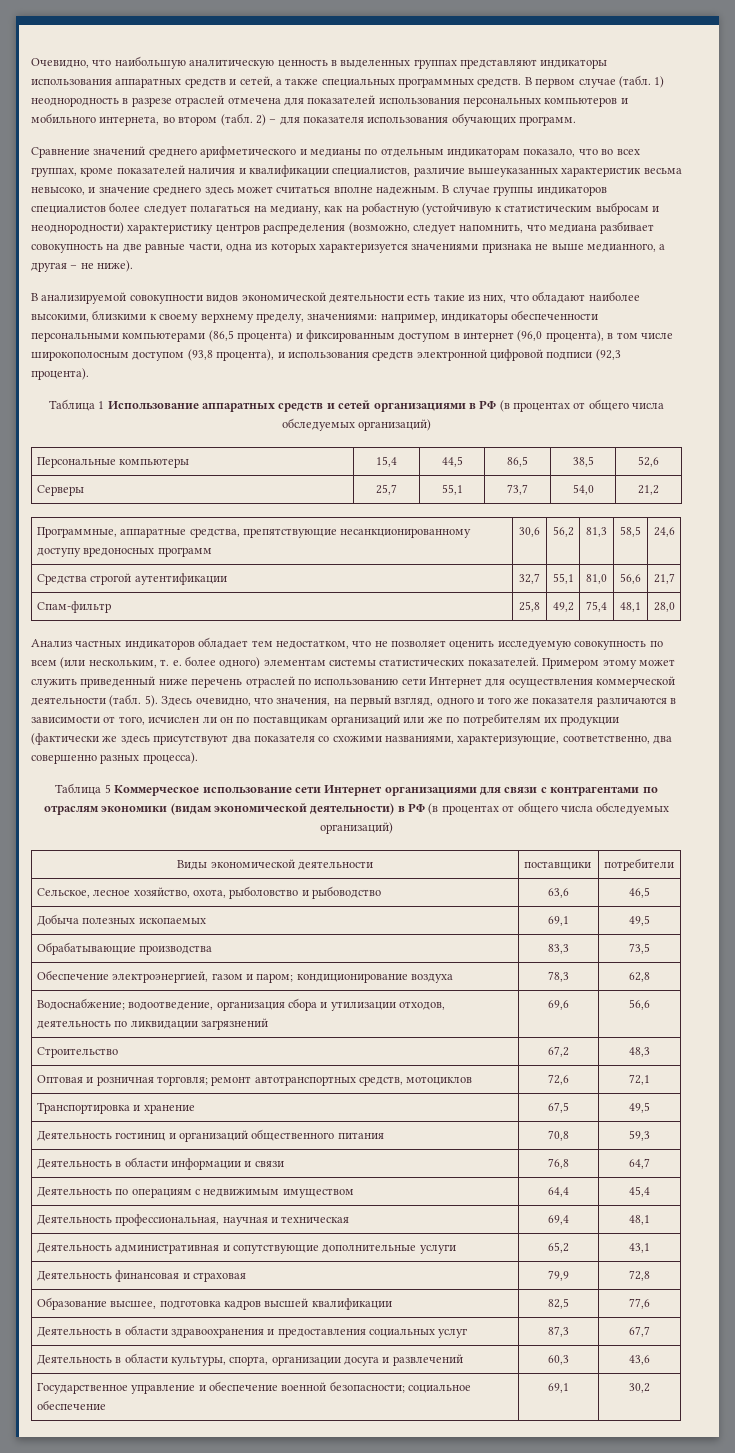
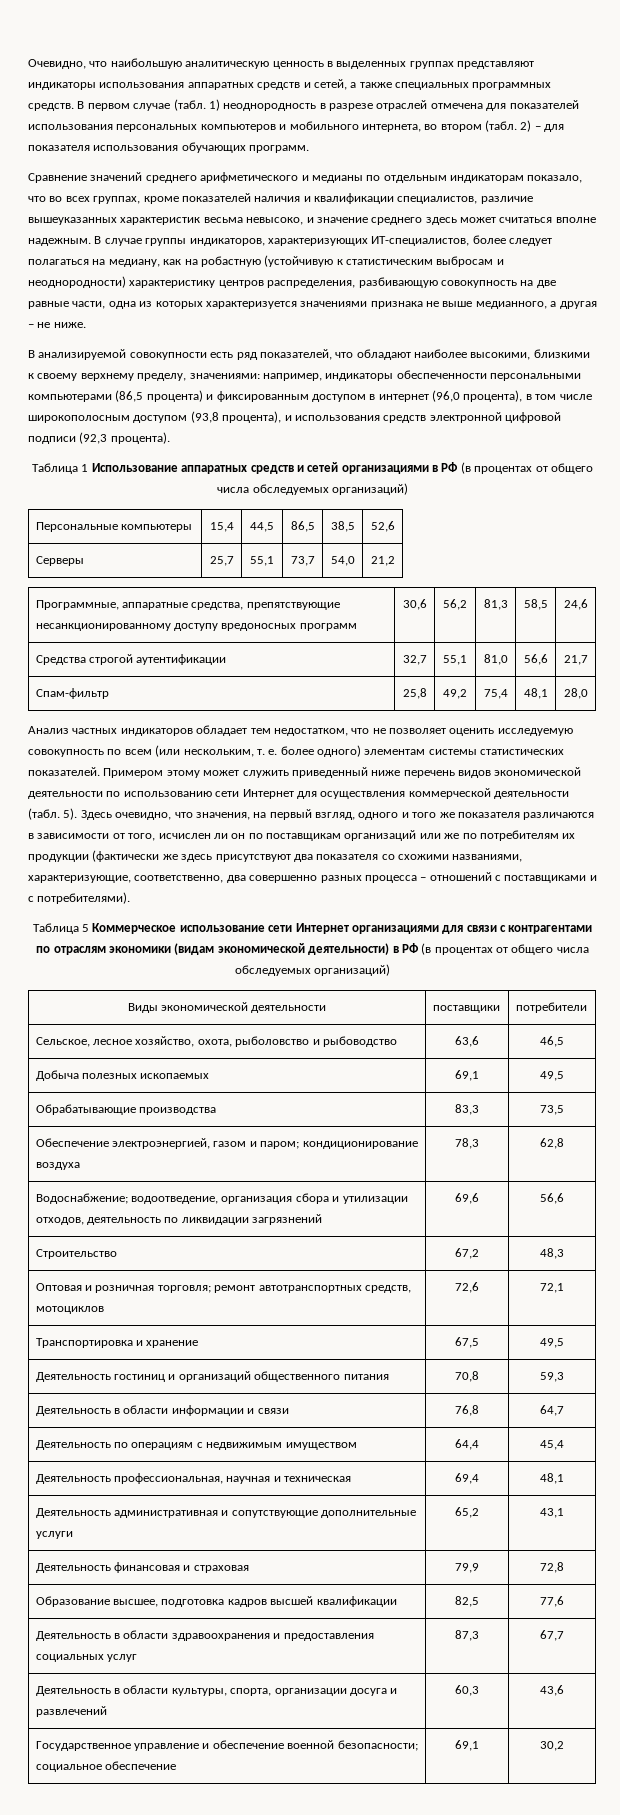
- В случае группы индикаторов специалистов более следует полагаться на медиану, как на робастную (устойчивую к статистическим выбросам и неоднородности) характеристику центров распределения (возможно, следует напомнить, что медиана разбивает совокупность на две равные части, одна из которых характеризуется значениями признака не выше медианного, а другая – не ниже).
+ В случае группы индикаторов, характеризующих ИТ-специалистов, более следует полагаться на медиану, как на робастную (устойчивую к статистическим выбросам и неоднородности) характеристику центров распределения, разбивающую совокупность на две равные части, одна из которых характеризуется значениями признака не выше медианного, а другая – не ниже.
- В анализируемой совокупности видов экономической деятельности есть такие из них, что обладают наиболее высокими, близкими к своему верхнему пределу, значениями: например, индикаторы обеспеченности персональными компьютерами (86,5 процента) и фиксированным доступом в интернет (96,0 процента), в том числе широкополосным доступом (93,8 процента), и использования средств электронной цифровой подписи (92,3 процента).
+ В анализируемой совокупности есть ряд показателей, что обладают наиболее высокими, близкими к своему верхнему пределу, значениями: например, индикаторы обеспеченности персональными компьютерами (86,5 процента) и фиксированным доступом в интернет (96,0 процента), в том числе широкополосным доступом (93,8 процента), и использования средств электронной цифровой подписи (92,3 процента).
- Примером этому может служить приведенный ниже перечень отраслей по использованию сети Интернет для осуществления коммерческой деятельности (табл.
+ Примером этому может служить приведенный ниже перечень видов экономической деятельности по использованию сети Интернет для осуществления коммерческой деятельности (табл.
- Здесь очевидно, что значения, на первый взгляд, одного и того же показателя различаются в зависимости от того, исчислен ли он по поставщикам организаций или же по потребителям их продукции (фактически же здесь присутствуют два показателя со схожими названиями, характеризующие, соответственно, два совершенно разных процесса).
+ Здесь очевидно, что значения, на первый взгляд, одного и того же показателя различаются в зависимости от того, исчислен ли он по поставщикам организаций или же по потребителям их продукции (фактически же здесь присутствуют два показателя со схожими названиями, характеризующие, соответственно, два совершенно разных процесса – отношений с поставщиками и с потребителями).

